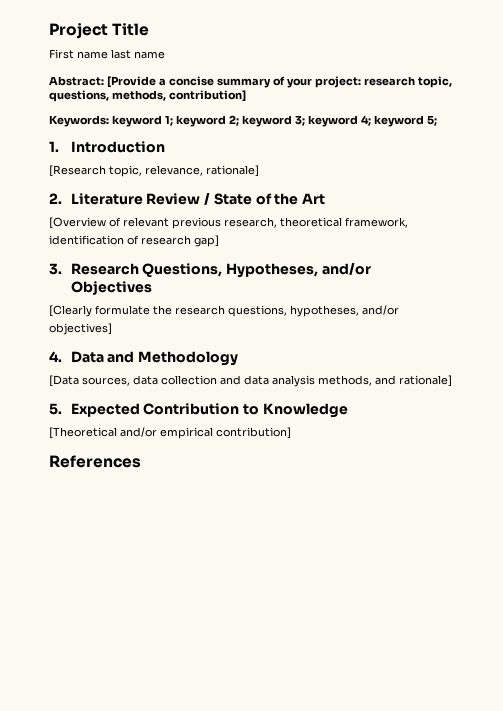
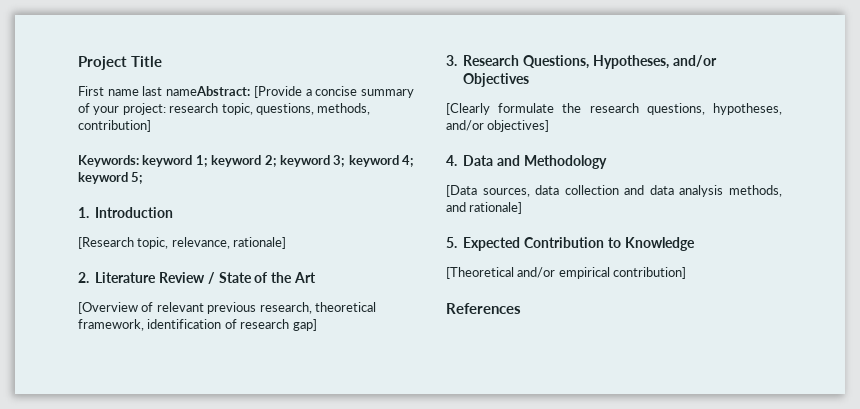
- First name last name
- Abstract: [Provide a concise summary of your project: research topic, questions, methods, contribution]
+ First name last nameAbstract: [Provide a concise summary of your project: research topic, questions, methods, contribution]

